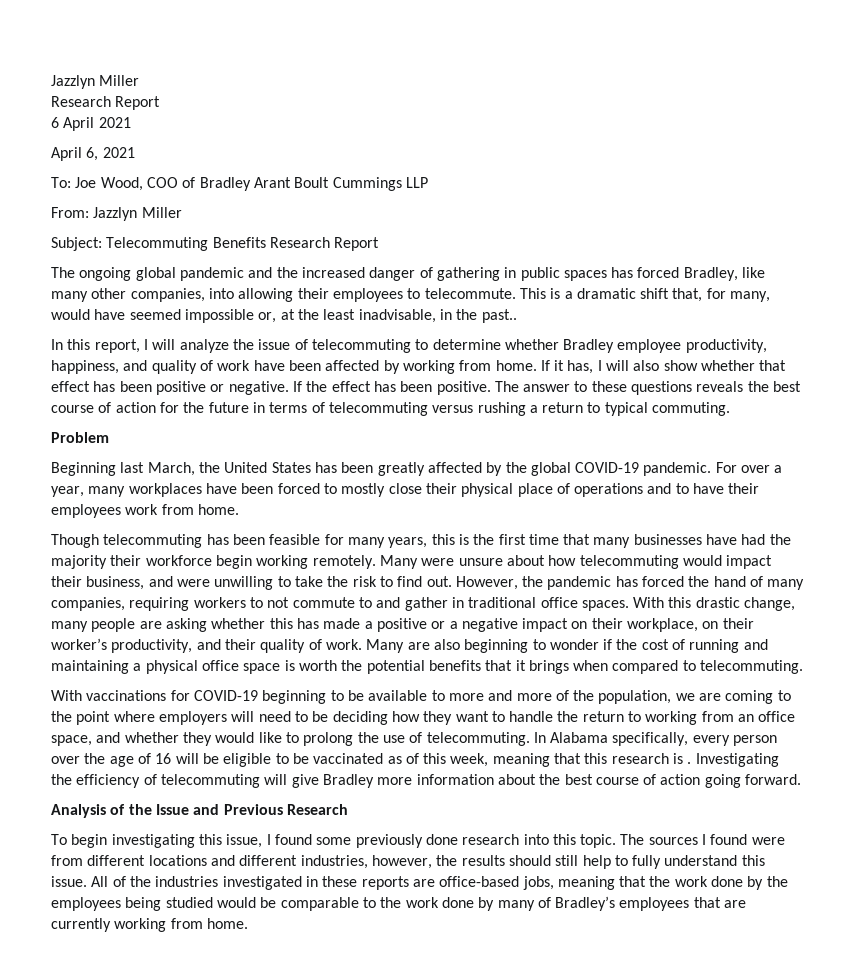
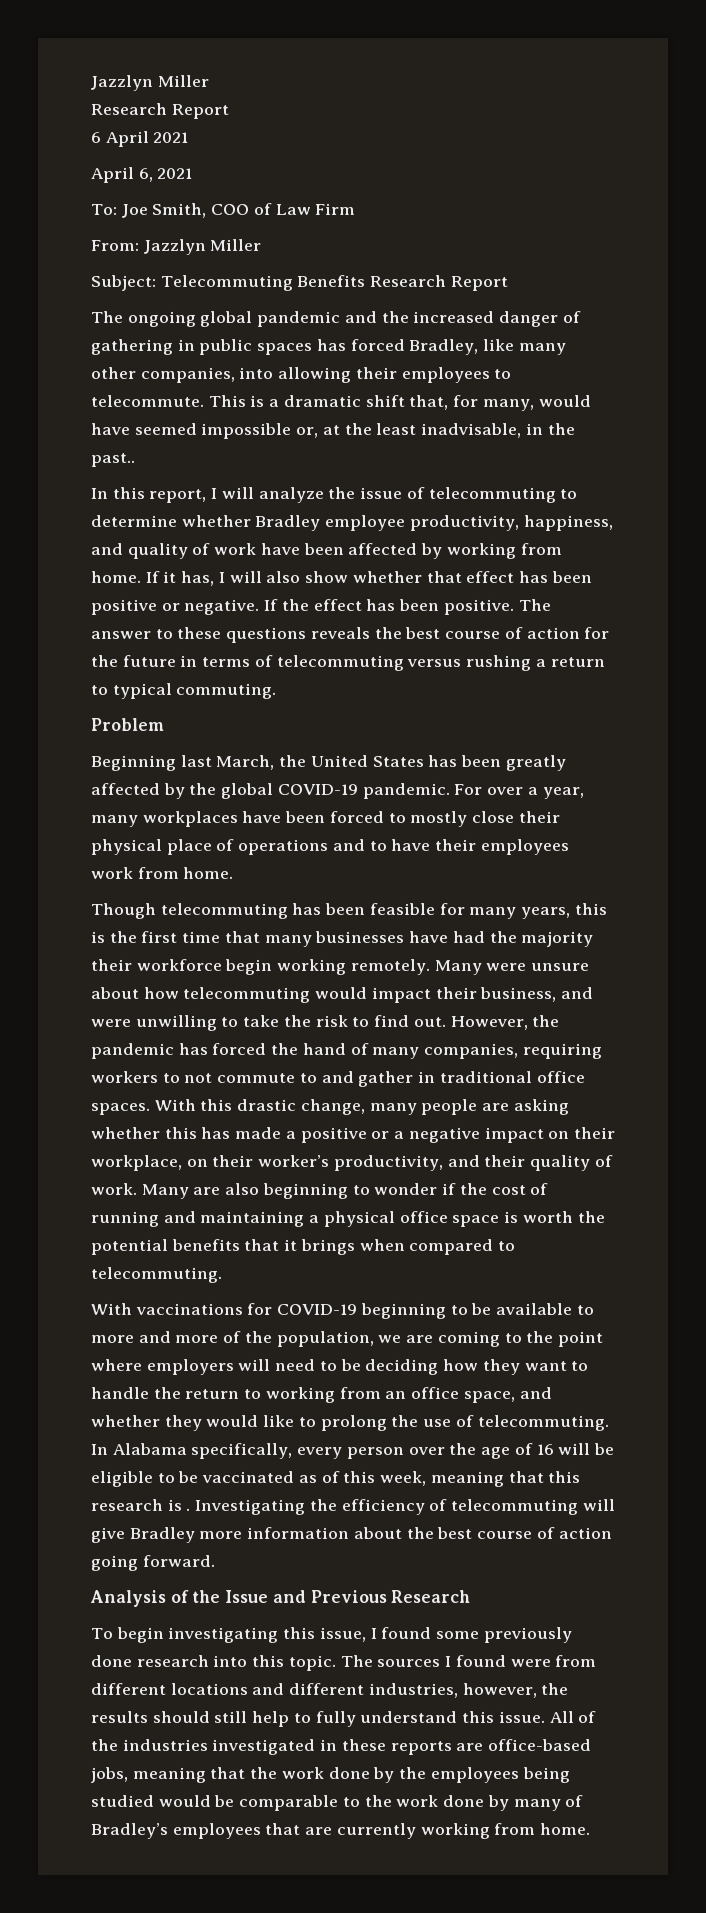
- To: Joe Wood, COO of Bradley Arant Boult Cummings LLP
+ To: Joe Smith, COO of Law Firm

